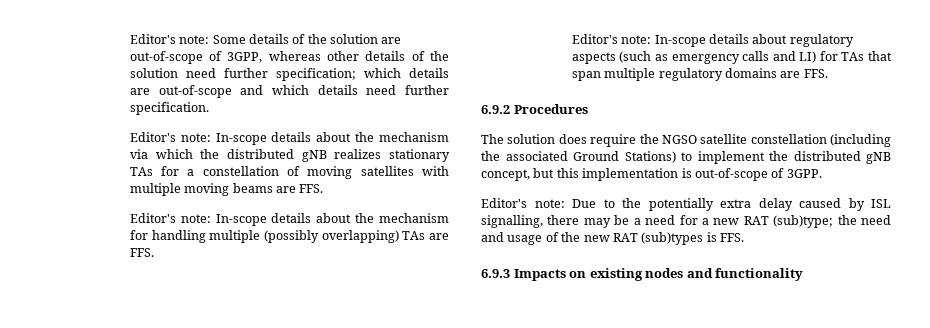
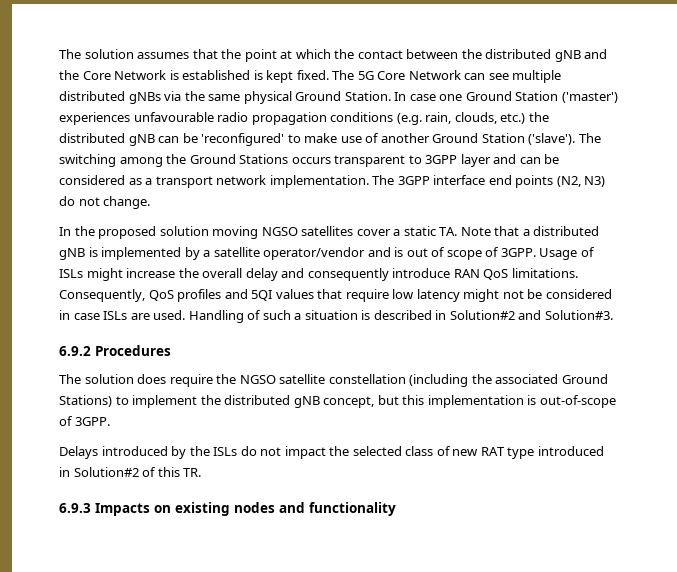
- Editor's note: Some details of the solution are out-of-scope of 3GPP, whereas other details of the solution need further specification; which details are out-of-scope and which details need further specification.
- Editor's note: In-scope details about the mechanism via which the distributed gNB realizes stationary TAs for a constellation of moving satellites with multiple moving beams are FFS.
- Editor's note: In-scope details about the mechanism for handling multiple (possibly overlapping) TAs are FFS.
- Editor's note: In-scope details about regulatory aspects (such as emergency calls and LI) for TAs that span multiple regulatory domains are FFS.
+ The solution assumes that the point at which the contact between the distributed gNB and the Core Network is established is kept fixed. The 5G Core Network can see multiple distributed gNBs via the same physical Ground Station. In case one Ground Station ('master') experiences unfavourable radio propagation conditions (e.g. rain, clouds, etc.) the distributed gNB can be 'reconfigured' to make use of another Ground Station ('slave'). The switching among the Ground Stations occurs transparent to 3GPP layer and can be considered as a transport network implementation. The 3GPP interface end points (N2, N3) do not change.
+ In the proposed solution moving NGSO satellites cover a static TA. Note that a distributed gNB is implemented by a satellite operator/vendor and is out of scope of 3GPP. Usage of ISLs might increase the overall delay and consequently introduce RAN QoS limitations. Consequently, QoS profiles and 5QI values that require low latency might not be considered in case ISLs are used. Handling of such a situation is described in Solution#2 and Solution#3.
- Editor's note: Due to the potentially extra delay caused by ISL signalling, there may be a need for a new RAT (sub)type; the need and usage of the new RAT (sub)types is FFS.
+ Delays introduced by the ISLs do not impact the selected class of new RAT type introduced in Solution#2 of this TR.

